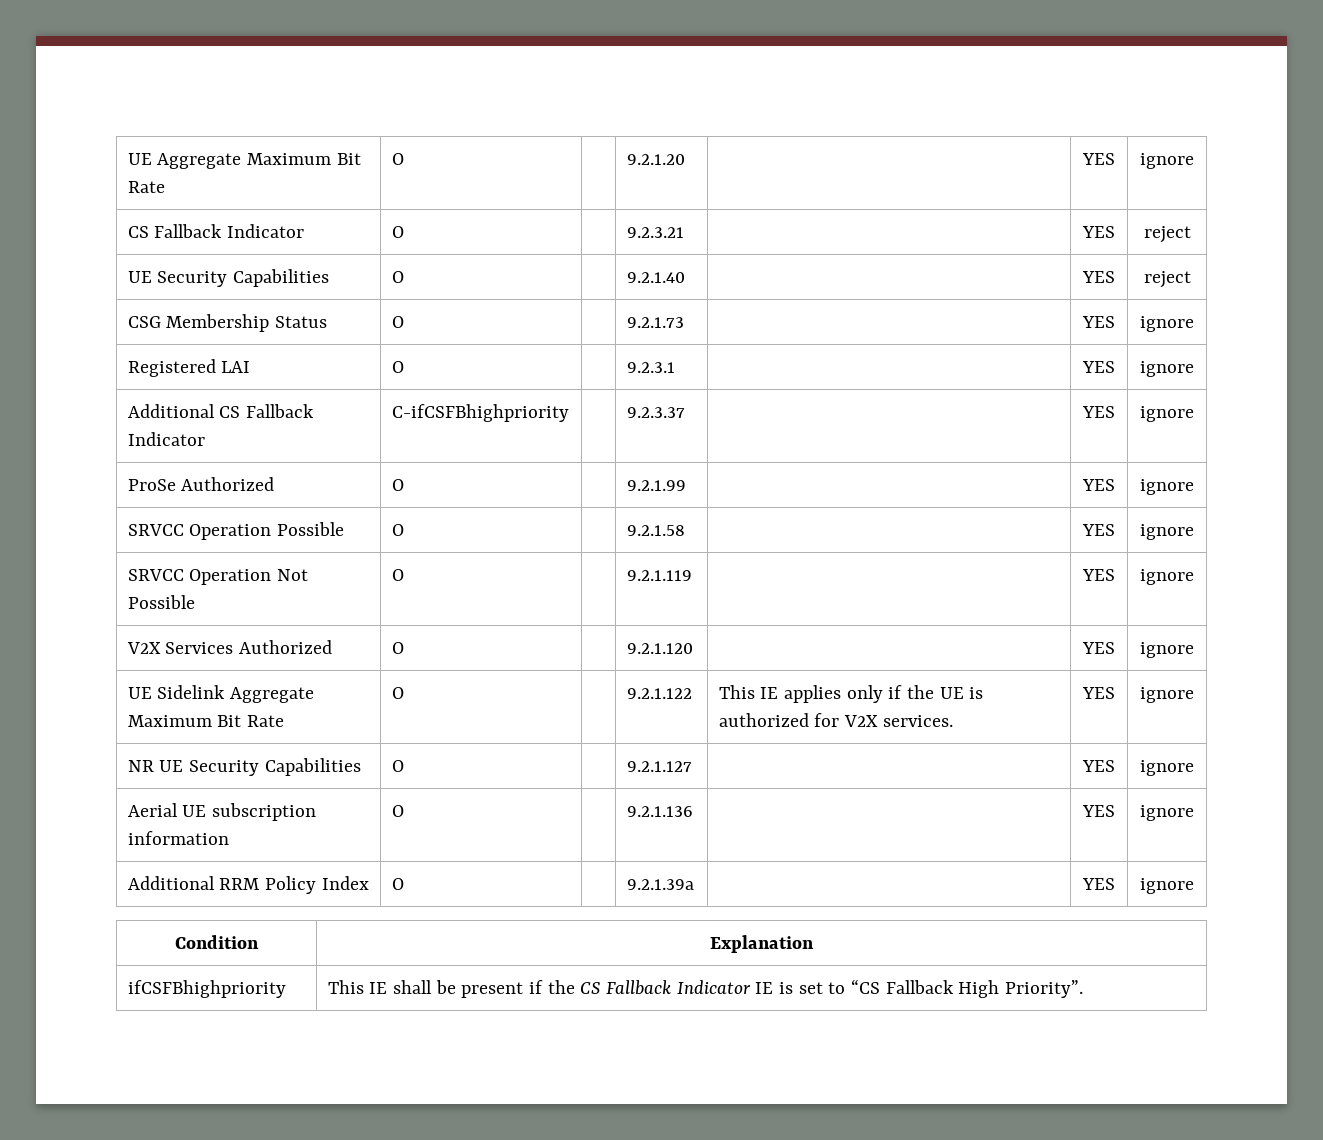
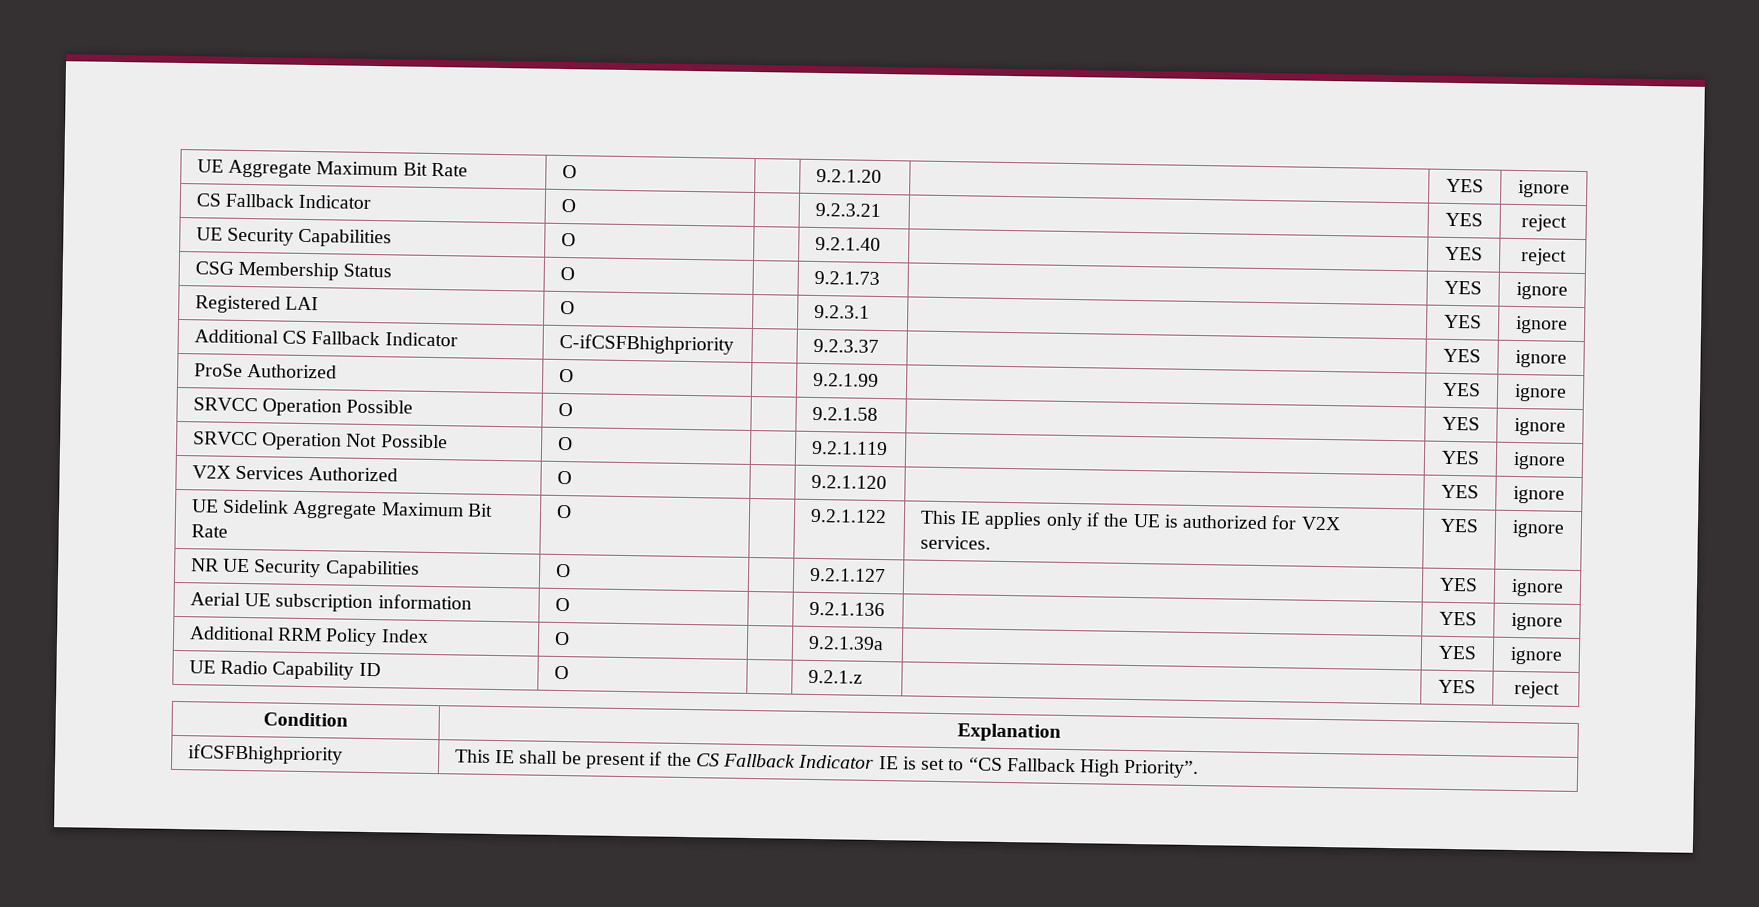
+ UE Radio Capability ID | O | | 9.2.1.z | | YES | reject

